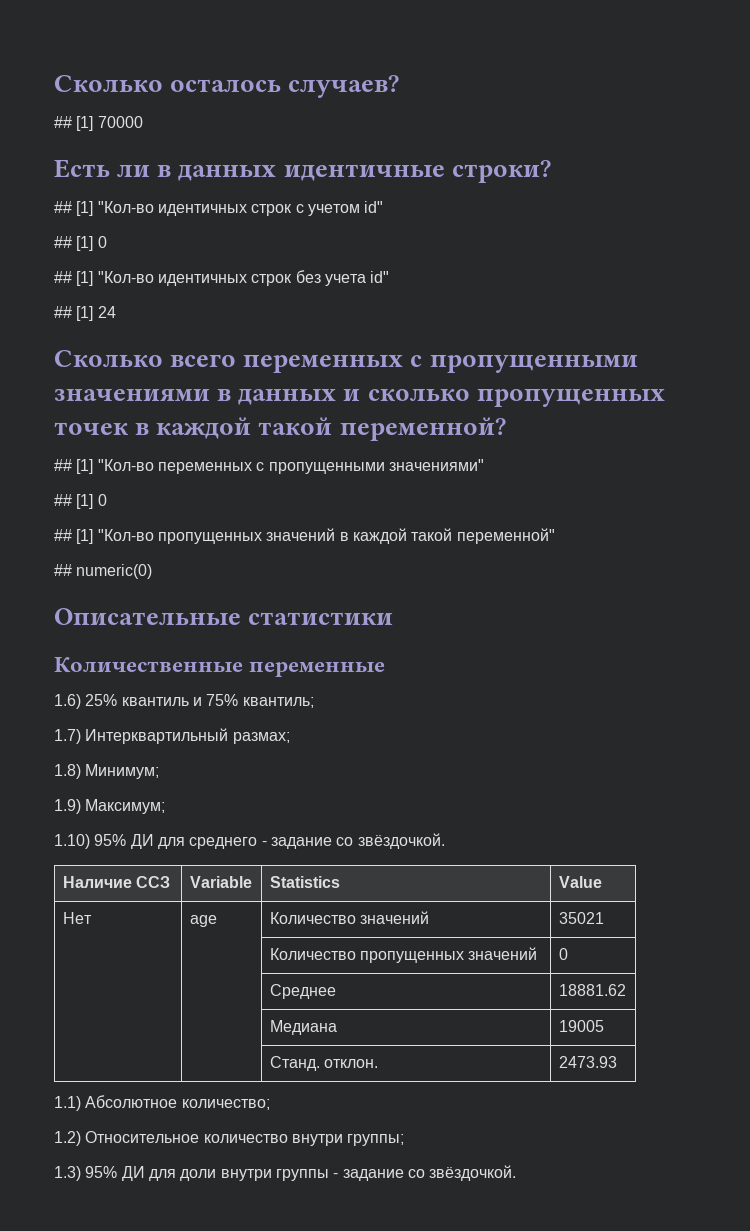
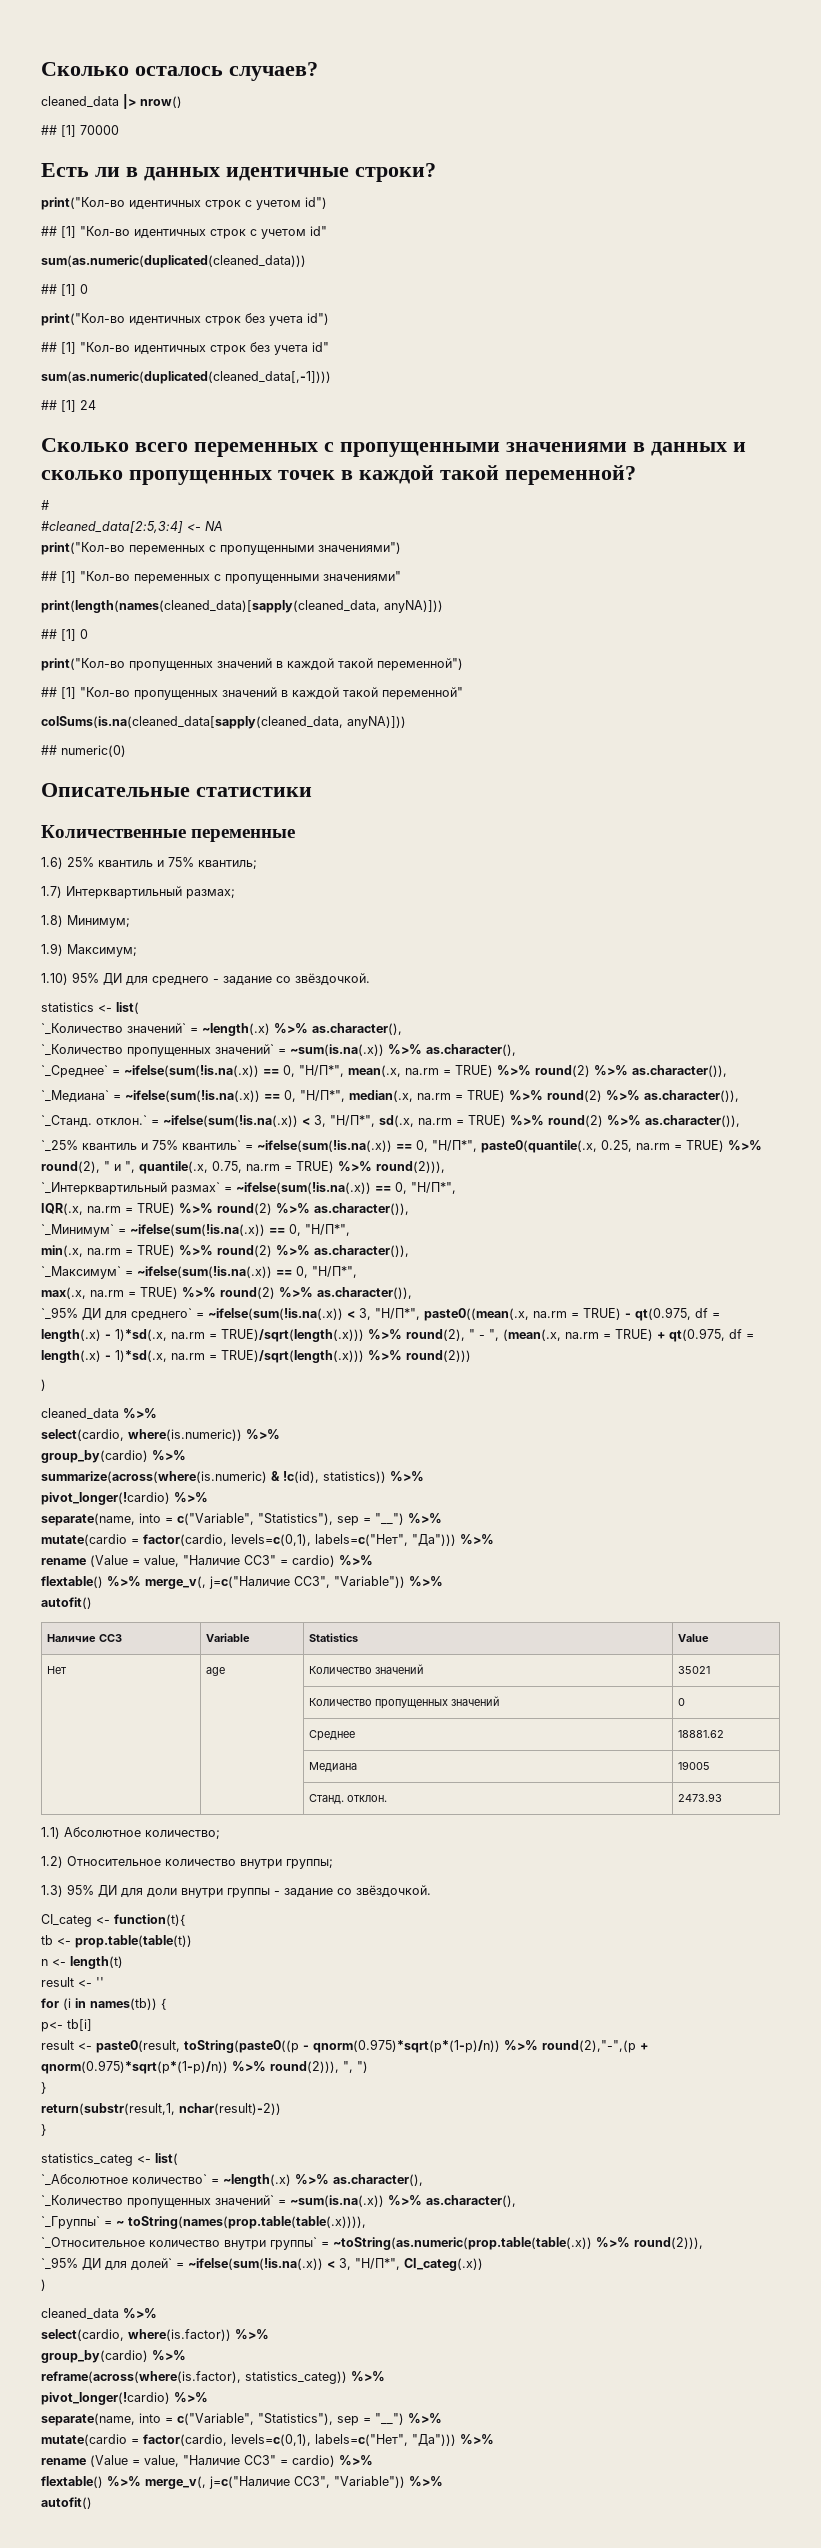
+ cleaned_data |> nrow()
+ print("Кол-во идентичных строк c учетом id")
  ## [1] "Кол-во идентичных строк c учетом id"
+ sum(as.numeric(duplicated(cleaned_data)))
  ## [1] 0
+ print("Кол-во идентичных строк без учета id")
+ sum(as.numeric(duplicated(cleaned_data[,-1])))
+ #
+ #cleaned_data[2:5,3:4] <- NA
+ print("Кол-во переменных с пропущенными значениями")
  ## [1] "Кол-во переменных с пропущенными значениями"
+ print(length(names(cleaned_data)[sapply(cleaned_data, anyNA)]))
  ## [1] 0
+ print("Кол-во пропущенных значений в каждой такой переменной")
+ colSums(is.na(cleaned_data[sapply(cleaned_data, anyNA)]))
+ statistics <- list(
+ `_Количество значений` = ~length(.x) %>% as.character(),
+ `_Количество пропущенных значений` = ~sum(is.na(.x)) %>% as.character(),
+ `_Среднее` = ~ifelse(sum(!is.na(.x)) == 0, "Н/П*", mean(.x, na.rm = TRUE) %>% round(2) %>% as.character()),
+ `_Медиана` = ~ifelse(sum(!is.na(.x)) == 0, "Н/П*", median(.x, na.rm = TRUE) %>% round(2) %>% as.character()),
+ `_Станд. отклон.` = ~ifelse(sum(!is.na(.x)) < 3, "Н/П*", sd(.x, na.rm = TRUE) %>% round(2) %>% as.character()),
+ `_25% квантиль и 75% квантиль` = ~ifelse(sum(!is.na(.x)) == 0, "Н/П*", paste0(quantile(.x, 0.25, na.rm = TRUE) %>% round(2), " и ", quantile(.x, 0.75, na.rm = TRUE) %>% round(2))),
+ `_Интерквартильный размах` = ~ifelse(sum(!is.na(.x)) == 0, "Н/П*",
+ IQR(.x, na.rm = TRUE) %>% round(2) %>% as.character()),
+ `_Минимум` = ~ifelse(sum(!is.na(.x)) == 0, "Н/П*",
+ min(.x, na.rm = TRUE) %>% round(2) %>% as.character()),
+ `_Максимум` = ~ifelse(sum(!is.na(.x)) == 0, "Н/П*",
+ max(.x, na.rm = TRUE) %>% round(2) %>% as.character()),
+ `_95% ДИ для среднего` = ~ifelse(sum(!is.na(.x)) < 3, "Н/П*", paste0((mean(.x, na.rm = TRUE) - qt(0.975, df = length(.x) - 1)*sd(.x, na.rm = TRUE)/sqrt(length(.x))) %>% round(2), " - ", (mean(.x, na.rm = TRUE) + qt(0.975, df = length(.x) - 1)*sd(.x, na.rm = TRUE)/sqrt(length(.x))) %>% round(2)))
+ )
+ cleaned_data %>%
+ select(cardio, where(is.numeric)) %>%
+ group_by(cardio) %>%
+ summarize(across(where(is.numeric) & !c(id), statistics)) %>%
+ pivot_longer(!cardio) %>%
+ separate(name, into = c("Variable", "Statistics"), sep = "__") %>%
+ mutate(cardio = factor(cardio, levels=c(0,1), labels=c("Нет", "Да"))) %>%
+ rename (Value = value, "Наличие ССЗ" = cardio) %>%
+ flextable() %>% merge_v(, j=c("Наличие ССЗ", "Variable")) %>%
+ autofit()
+ CI_categ <- function(t){
+ tb <- prop.table(table(t))
+ n <- length(t)
+ result <- ''
+ for (i in names(tb)) {
+ p<- tb[i]
+ result <- paste0(result, toString(paste0((p - qnorm(0.975)*sqrt(p*(1-p)/n)) %>% round(2),"-",(p + qnorm(0.975)*sqrt(p*(1-p)/n)) %>% round(2))), ", ")
+ }
+ return(substr(result,1, nchar(result)-2))
+ }
+ statistics_categ <- list(
+ `_Абсолютное количество` = ~length(.x) %>% as.character(),
+ `_Количество пропущенных значений` = ~sum(is.na(.x)) %>% as.character(),
+ `_Группы` = ~ toString(names(prop.table(table(.x)))),
+ `_Относительное количество внутри группы` = ~toString(as.numeric(prop.table(table(.x)) %>% round(2))),
+ `_95% ДИ для долей` = ~ifelse(sum(!is.na(.x)) < 3, "Н/П*", CI_categ(.x))
+ )
+ cleaned_data %>%
+ select(cardio, where(is.factor)) %>%
+ group_by(cardio) %>%
+ reframe(across(where(is.factor), statistics_categ)) %>%
+ pivot_longer(!cardio) %>%
+ separate(name, into = c("Variable", "Statistics"), sep = "__") %>%
+ mutate(cardio = factor(cardio, levels=c(0,1), labels=c("Нет", "Да"))) %>%
+ rename (Value = value, "Наличие ССЗ" = cardio) %>%
+ flextable() %>% merge_v(, j=c("Наличие ССЗ", "Variable")) %>%
+ autofit()

